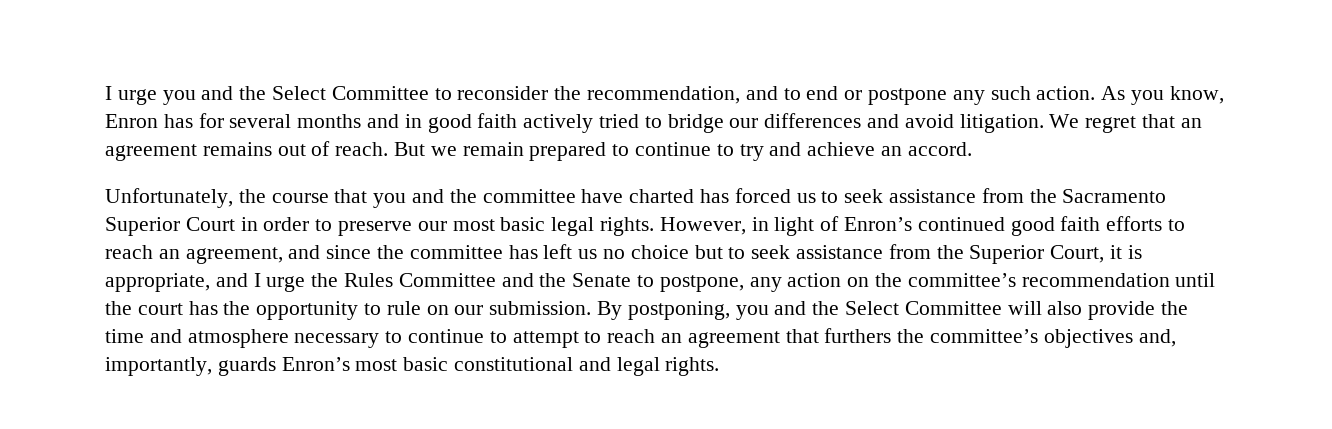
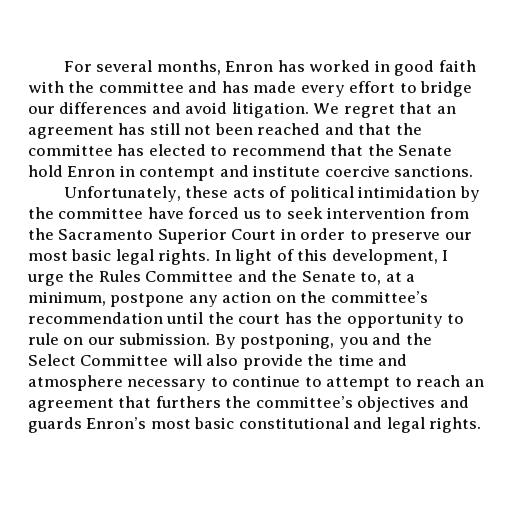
- I urge you and the Select Committee to reconsider the recommendation, and to end or postpone any such action. As you know, Enron has for several months and in good faith actively tried to bridge our differences and avoid litigation.
+ For several months, Enron has worked in good faith with the committee and has made every effort to bridge our differences and avoid litigation.
- We regret that an agreement remains out of reach. But we remain prepared to continue to try and achieve an accord.
- Unfortunately, the course that you and the committee have charted has forced us to seek assistance from the Sacramento Superior Court in order to preserve our most basic legal rights.
+ We regret that an agreement has still not been reached and that the committee has elected to recommend that the Senate hold Enron in contempt and institute coercive sanctions.
+ Unfortunately, these acts of political intimidation by the committee have forced us to seek intervention from the Sacramento Superior Court in order to preserve our most basic legal rights.
- However, in light of Enron’s continued good faith efforts to reach an agreement, and since the committee has left us no choice but to seek assistance from the Superior Court, it is appropriate, and I urge the Rules Committee and the Senate to postpone, any action on the committee’s recommendation until the court has the opportunity to rule on our submission.
+ In light of this development, I urge the Rules Committee and the Senate to, at a minimum, postpone any action on the committee’s recommendation until the court has the opportunity to rule on our submission.
- By postponing, you and the Select Committee will also provide the time and atmosphere necessary to continue to attempt to reach an agreement that furthers the committee’s objectives and, importantly, guards Enron’s most basic constitutional and legal rights.
+ By postponing, you and the Select Committee will also provide the time and atmosphere necessary to continue to attempt to reach an agreement that furthers the committee’s objectives and guards Enron’s most basic constitutional and legal rights.

